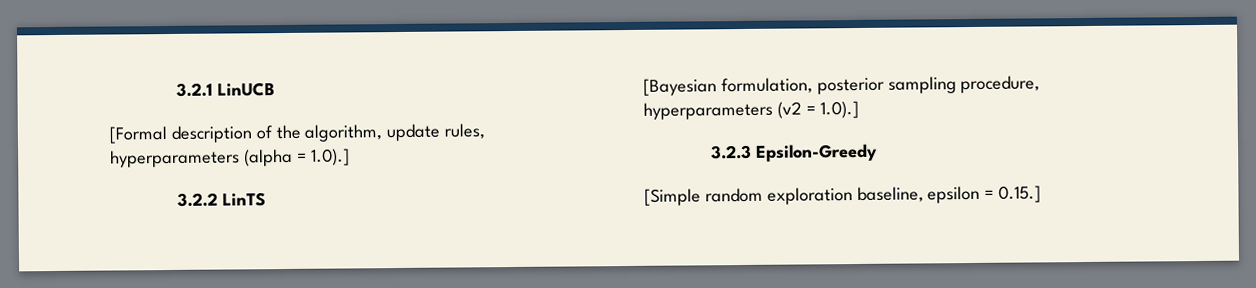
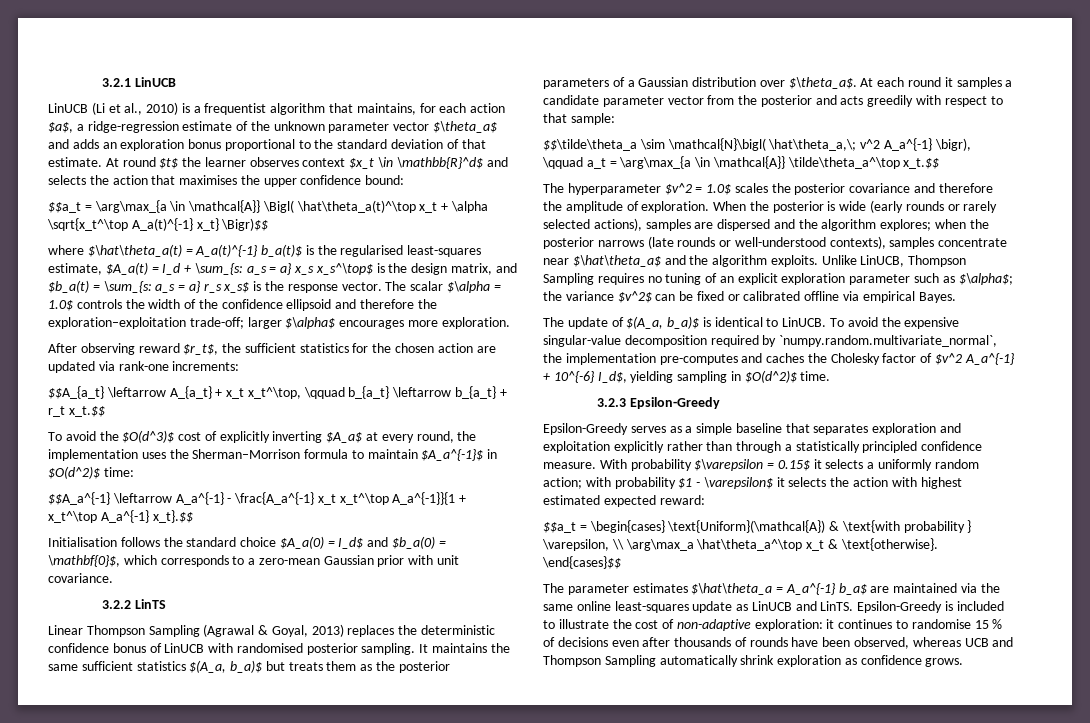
- [Formal description of the algorithm, update rules, hyperparameters (alpha = 1.0).]
+ LinUCB (Li et al., 2010) is a frequentist algorithm that maintains, for each action $a$, a ridge-regression estimate of the unknown parameter vector $\theta_a$ and adds an exploration bonus proportional to the standard deviation of that estimate. At round $t$ the learner observes context $x_t \in \mathbb{R}^d$ and selects the action that maximises the upper confidence bound:
+ $$a_t = \arg\max_{a \in \mathcal{A}} \Bigl( \hat\theta_a(t)^\top x_t + \alpha \sqrt{x_t^\top A_a(t)^{-1} x_t} \Bigr)$$
+ where $\hat\theta_a(t) = A_a(t)^{-1} b_a(t)$ is the regularised least-squares estimate, $A_a(t) = I_d + \sum_{s: a_s = a} x_s x_s^\top$ is the design matrix, and $b_a(t) = \sum_{s: a_s = a} r_s x_s$ is the response vector. The scalar $\alpha = 1.0$ controls the width of the confidence ellipsoid and therefore the exploration–exploitation trade-off; larger $\alpha$ encourages more exploration.
+ After observing reward $r_t$, the sufficient statistics for the chosen action are updated via rank-one increments:
+ $$A_{a_t} \leftarrow A_{a_t} + x_t x_t^\top, \qquad b_{a_t} \leftarrow b_{a_t} + r_t x_t.$$
+ To avoid the $O(d^3)$ cost of explicitly inverting $A_a$ at every round, the implementation uses the Sherman–Morrison formula to maintain $A_a^{-1}$ in $O(d^2)$ time:
+ $$A_a^{-1} \leftarrow A_a^{-1} - \frac{A_a^{-1} x_t x_t^\top A_a^{-1}}{1 + x_t^\top A_a^{-1} x_t}.$$
+ Initialisation follows the standard choice $A_a(0) = I_d$ and $b_a(0) = \mathbf{0}$, which corresponds to a zero-mean Gaussian prior with unit covariance.
  3.2.2 LinTS
- [Bayesian formulation, posterior sampling procedure, hyperparameters (v2 = 1.0).]
+ Linear Thompson Sampling (Agrawal & Goyal, 2013) replaces the deterministic confidence bonus of LinUCB with randomised posterior sampling. It maintains the same sufficient statistics $(A_a, b_a)$ but treats them as the posterior parameters of a Gaussian distribution over $\theta_a$. At each round it samples a candidate parameter vector from the posterior and acts greedily with respect to that sample:
+ $$\tilde\theta_a \sim \mathcal{N}\bigl( \hat\theta_a,\; v^2 A_a^{-1} \bigr), \qquad a_t = \arg\max_{a \in \mathcal{A}} \tilde\theta_a^\top x_t.$$
+ The hyperparameter $v^2 = 1.0$ scales the posterior covariance and therefore the amplitude of exploration. When the posterior is wide (early rounds or rarely selected actions), samples are dispersed and the algorithm explores; when the posterior narrows (late rounds or well-understood contexts), samples concentrate near $\hat\theta_a$ and the algorithm exploits. Unlike LinUCB, Thompson Sampling requires no tuning of an explicit exploration parameter such as $\alpha$; the variance $v^2$ can be fixed or calibrated offline via empirical Bayes.
+ The update of $(A_a, b_a)$ is identical to LinUCB. To avoid the expensive singular-value decomposition required by `numpy.random.multivariate_normal`, the implementation pre-computes and caches the Cholesky factor of $v^2 A_a^{-1} + 10^{-6} I_d$, yielding sampling in $O(d^2)$ time.
  3.2.3 Epsilon-Greedy
- [Simple random exploration baseline, epsilon = 0.15.]
+ Epsilon-Greedy serves as a simple baseline that separates exploration and exploitation explicitly rather than through a statistically principled confidence measure. With probability $\varepsilon = 0.15$ it selects a uniformly random action; with probability $1 - \varepsilon$ it selects the action with highest estimated expected reward:
+ $$a_t = \begin{cases} \text{Uniform}(\mathcal{A}) & \text{with probability } \varepsilon, \\ \arg\max_a \hat\theta_a^\top x_t & \text{otherwise}. \end{cases}$$
+ The parameter estimates $\hat\theta_a = A_a^{-1} b_a$ are maintained via the same online least-squares update as LinUCB and LinTS. Epsilon-Greedy is included to illustrate the cost of non-adaptive exploration: it continues to randomise 15 % of decisions even after thousands of rounds have been observed, whereas UCB and Thompson Sampling automatically shrink exploration as confidence grows.

